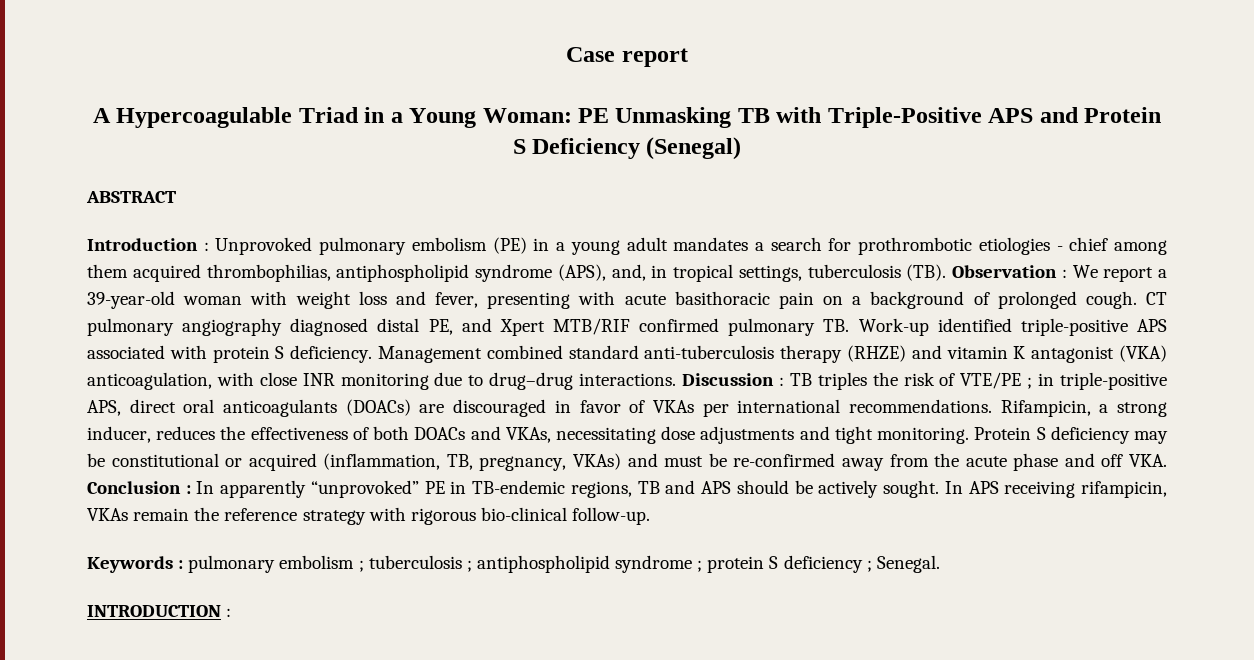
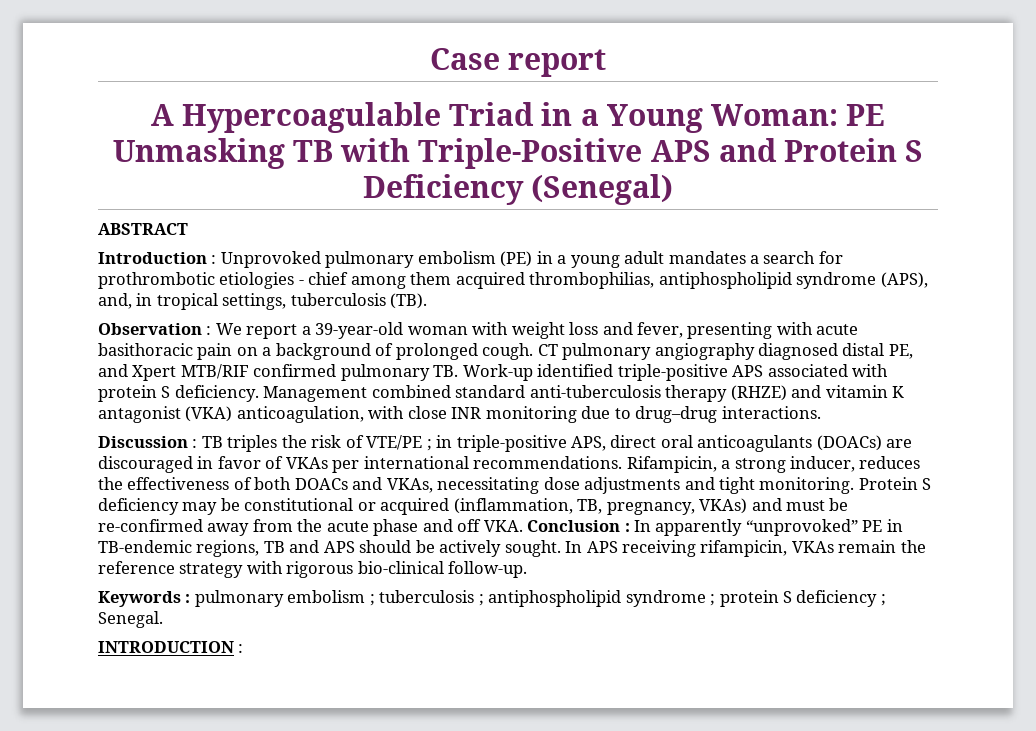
- Introduction : Unprovoked pulmonary embolism (PE) in a young adult mandates a search for prothrombotic etiologies - chief among them acquired thrombophilias, antiphospholipid syndrome (APS), and, in tropical settings, tuberculosis (TB). Observation : We report a 39-year-old woman with weight loss and fever, presenting with acute basithoracic pain on a background of prolonged cough.
+ Introduction : Unprovoked pulmonary embolism (PE) in a young adult mandates a search for prothrombotic etiologies - chief among them acquired thrombophilias, antiphospholipid syndrome (APS), and, in tropical settings, tuberculosis (TB).
+ Observation : We report a 39-year-old woman with weight loss and fever, presenting with acute basithoracic pain on a background of prolonged cough.
- Management combined standard anti-tuberculosis therapy (RHZE) and vitamin K antagonist (VKA) anticoagulation, with close INR monitoring due to drug–drug interactions. Discussion : TB triples the risk of VTE/PE ; in triple-positive APS, direct oral anticoagulants (DOACs) are discouraged in favor of VKAs per international recommendations.
+ Management combined standard anti-tuberculosis therapy (RHZE) and vitamin K antagonist (VKA) anticoagulation, with close INR monitoring due to drug–drug interactions.
+ Discussion : TB triples the risk of VTE/PE ; in triple-positive APS, direct oral anticoagulants (DOACs) are discouraged in favor of VKAs per international recommendations.

